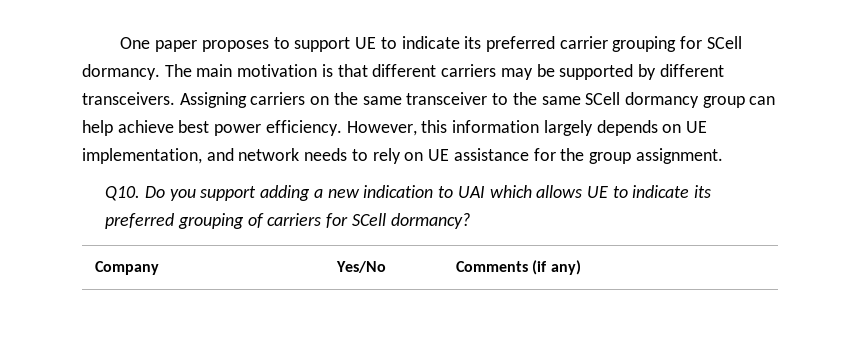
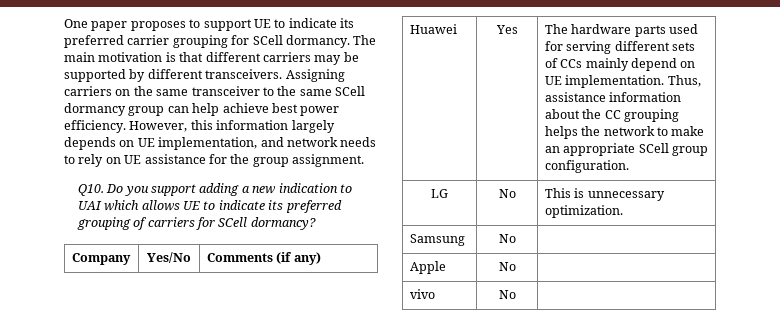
+ Huawei | Yes | The hardware parts used for serving different sets of CCs mainly depend on UE implementation. Thus, assistance information about the CC grouping helps the network to make an appropriate SCell group configuration.
+ LG | No | This is unnecessary optimization.
+ Samsung | No |
+ Apple | No |
+ vivo | No |

